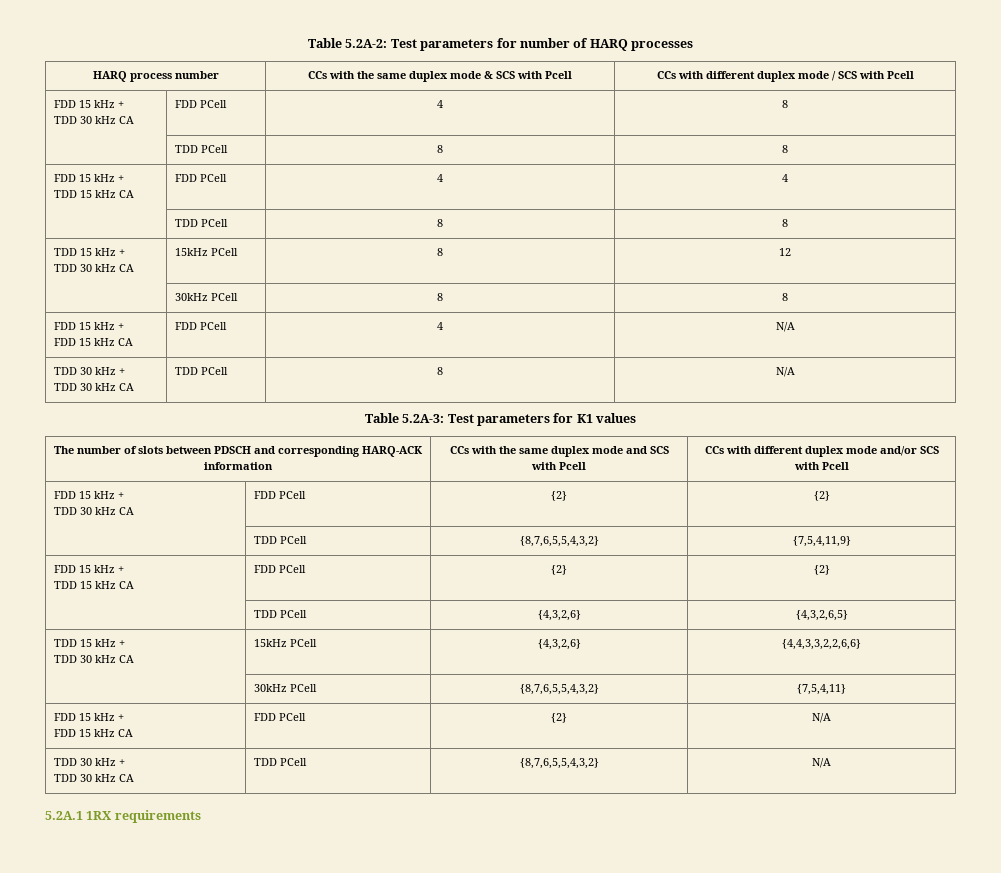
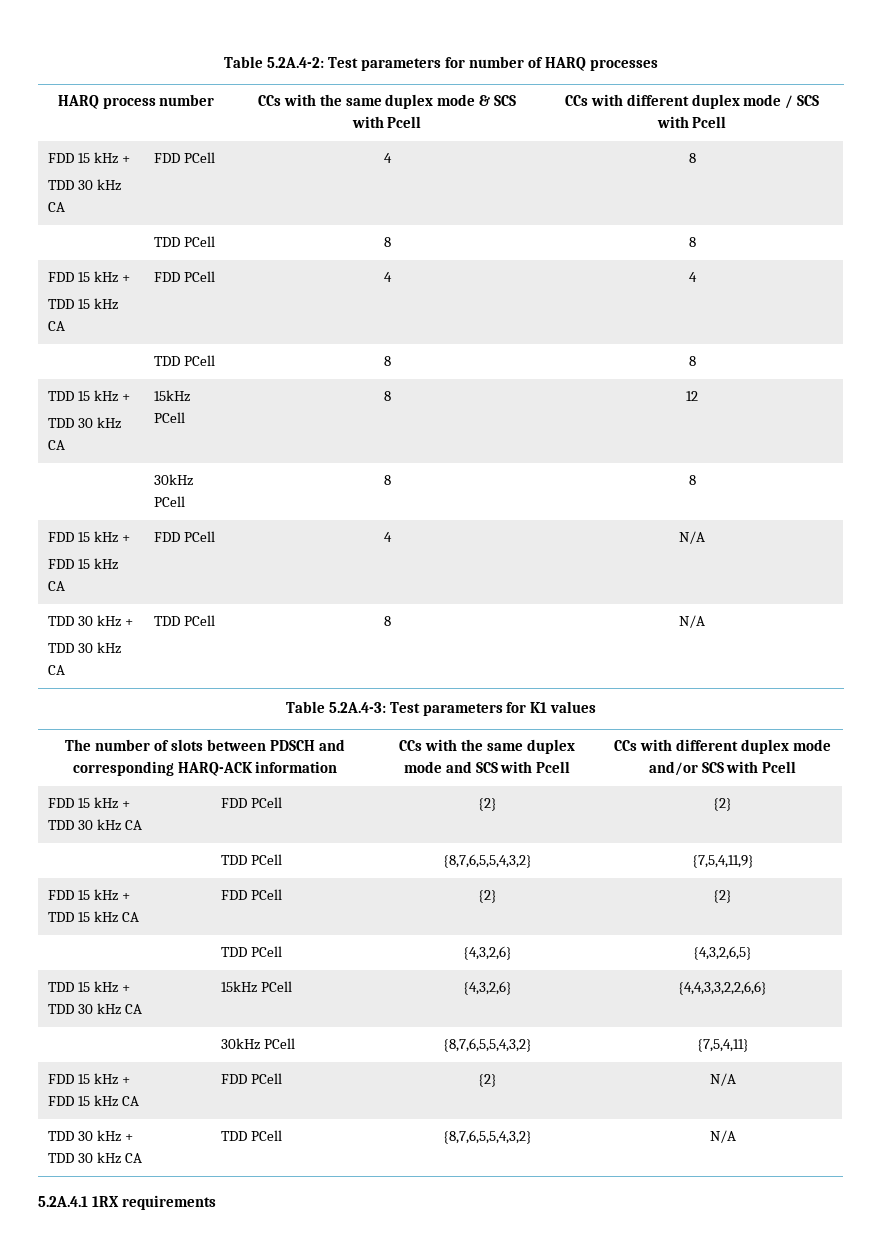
- Table 5.2A-2: Test parameters for number of HARQ processes
+ Table 5.2A.4-2: Test parameters for number of HARQ processes
- Table 5.2A-3: Test parameters for K1 values
+ Table 5.2A.4-3: Test parameters for K1 values
- 5.2A.1 1RX requirements
+ 5.2A.4.1 1RX requirements

